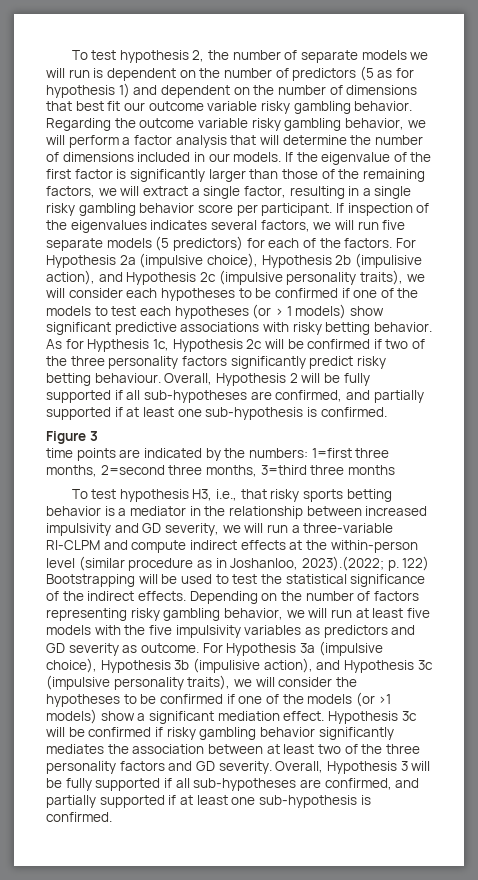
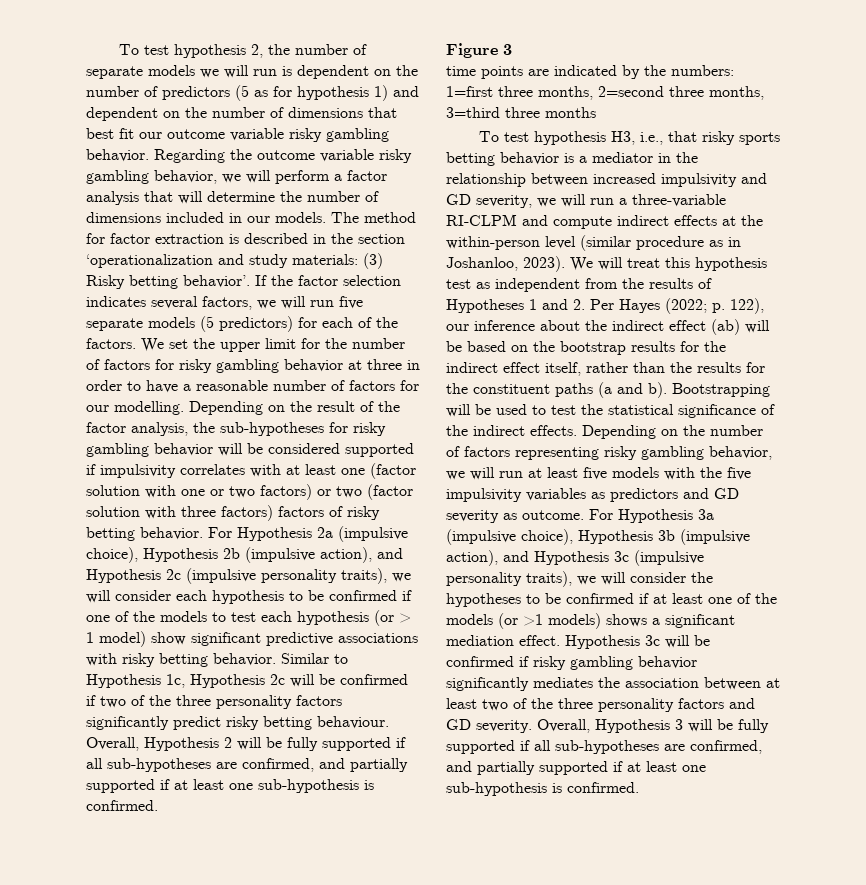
- If the eigenvalue of the first factor is significantly larger than those of the remaining factors, we will extract a single factor, resulting in a single risky gambling behavior score per participant. If inspection of the eigenvalues indicates several factors, we will run five separate models (5 predictors) for each of the factors.
+ The method for factor extraction is described in the section ‘operationalization and study materials: (3) Risky betting behavior’. If the factor selection indicates several factors, we will run five separate models (5 predictors) for each of the factors.
+ We set the upper limit for the number of factors for risky gambling behavior at three in order to have a reasonable number of factors for our modelling. Depending on the result of the factor analysis, the sub-hypotheses for risky gambling behavior will be considered supported if impulsivity correlates with at least one (factor solution with one or two factors) or two (factor solution with three factors) factors of risky betting behavior.
- For Hypothesis 2a (impulsive choice), Hypothesis 2b (impulisive action), and Hypothesis 2c (impulsive personality traits), we will consider each hypotheses to be confirmed if one of the models to test each hypotheses (or > 1 models) show significant predictive associations with risky betting behavior.
+ For Hypothesis 2a (impulsive choice), Hypothesis 2b (impulsive action), and Hypothesis 2c (impulsive personality traits), we will consider each hypothesis to be confirmed if one of the models to test each hypothesis (or > 1 model) show significant predictive associations with risky betting behavior.
- As for Hypthesis 1c, Hypothesis 2c will be confirmed if two of the three personality factors significantly predict risky betting behaviour.
+ Similar to Hypothesis 1c, Hypothesis 2c will be confirmed if two of the three personality factors significantly predict risky betting behaviour.
- To test hypothesis H3, i.e., that risky sports betting behavior is a mediator in the relationship between increased impulsivity and GD severity, we will run a three-variable RI-CLPM and compute indirect effects at the within-person level (similar procedure as in Joshanloo, 2023).(2022; p. 122) Bootstrapping will be used to test the statistical significance of the indirect effects.
+ To test hypothesis H3, i.e., that risky sports betting behavior is a mediator in the relationship between increased impulsivity and GD severity, we will run a three-variable RI-CLPM and compute indirect effects at the within-person level (similar procedure as in Joshanloo, 2023). We will treat this hypothesis test as independent from the results of Hypotheses 1 and 2. Per Hayes (2022; p. 122), our inference about the indirect effect (ab) will be based on the bootstrap results for the indirect effect itself, rather than the results for the constituent paths (a and b). Bootstrapping will be used to test the statistical significance of the indirect effects.
- For Hypothesis 3a (impulsive choice), Hypothesis 3b (impulisive action), and Hypothesis 3c (impulsive personality traits), we will consider the hypotheses to be confirmed if one of the models (or >1 models) show a significant mediation effect.
+ For Hypothesis 3a (impulsive choice), Hypothesis 3b (impulsive action), and Hypothesis 3c (impulsive personality traits), we will consider the hypotheses to be confirmed if at least one of the models (or >1 models) shows a significant mediation effect.

